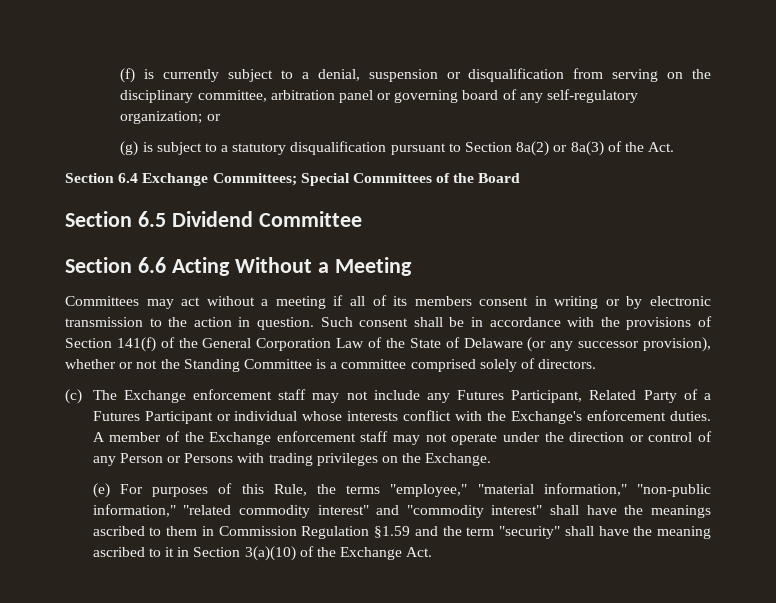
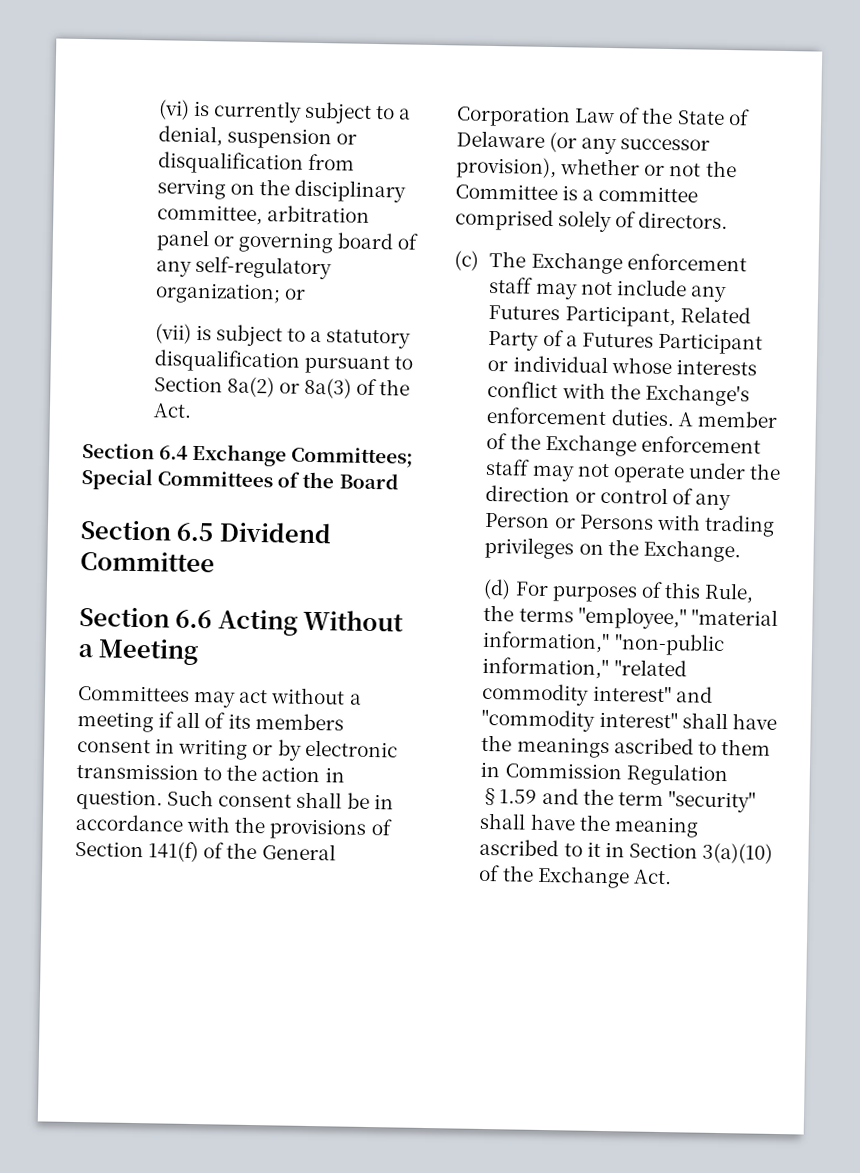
- (f) is currently subject to a denial, suspension or disqualification from serving on the disciplinary committee, arbitration panel or governing board of any self-regulatory organization; or
+ (vi) is currently subject to a denial, suspension or disqualification from serving on the disciplinary committee, arbitration panel or governing board of any self-regulatory organization; or
- (g) is subject to a statutory disqualification pursuant to Section 8a(2) or 8a(3) of the Act.
+ (vii) is subject to a statutory disqualification pursuant to Section 8a(2) or 8a(3) of the Act.
- Such consent shall be in accordance with the provisions of Section 141(f) of the General Corporation Law of the State of Delaware (or any successor provision), whether or not the Standing Committee is a committee comprised solely of directors.
+ Such consent shall be in accordance with the provisions of Section 141(f) of the General Corporation Law of the State of Delaware (or any successor provision), whether or not the Committee is a committee comprised solely of directors.
- (e) For purposes of this Rule, the terms "employee," "material information," "non-public information," "related commodity interest" and "commodity interest" shall have the meanings ascribed to them in Commission Regulation §1.59 and the term "security" shall have the meaning ascribed to it in Section 3(a)(10) of the Exchange Act.
+ (d) For purposes of this Rule, the terms "employee," "material information," "non-public information," "related commodity interest" and "commodity interest" shall have the meanings ascribed to them in Commission Regulation §1.59 and the term "security" shall have the meaning ascribed to it in Section 3(a)(10) of the Exchange Act.

